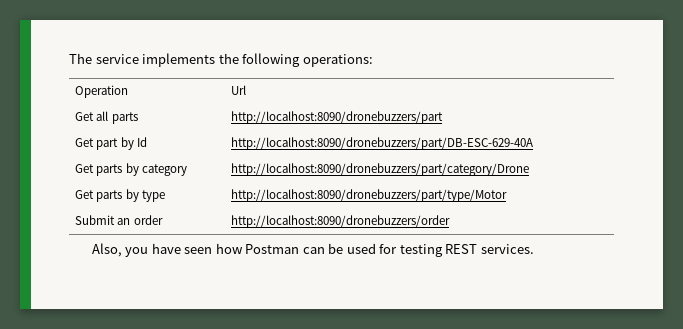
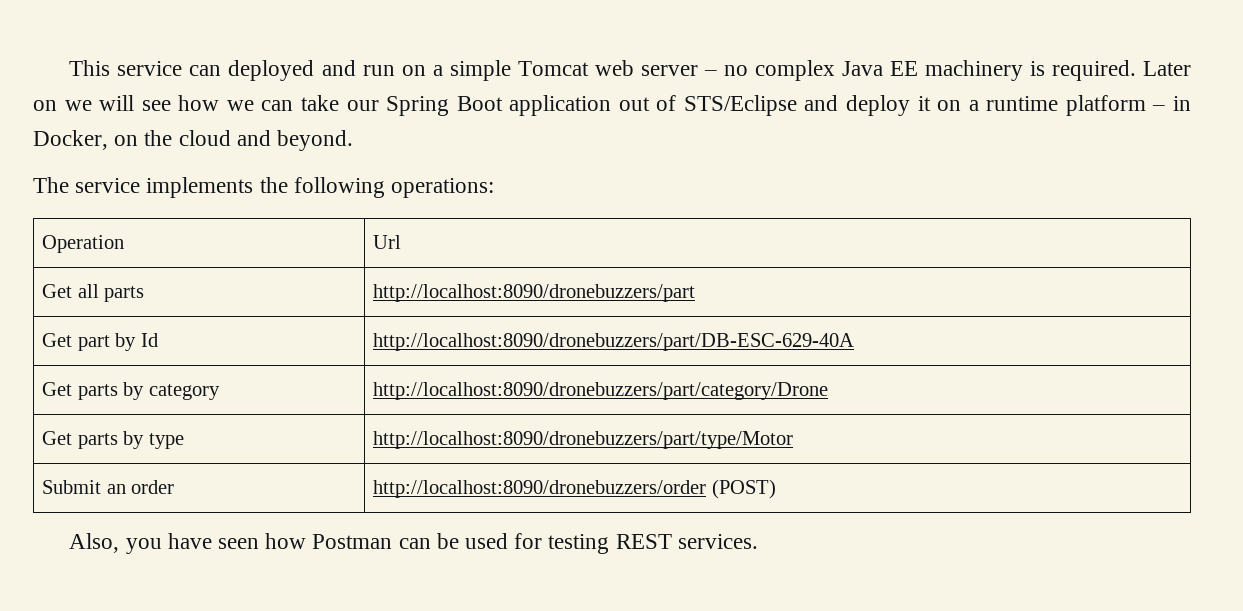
+ This service can deployed and run on a simple Tomcat web server – no complex Java EE machinery is required. Later on we will see how we can take our Spring Boot application out of STS/Eclipse and deploy it on a runtime platform – in Docker, on the cloud and beyond.
- Submit an order | http://localhost:8090/dronebuzzers/order
+ Submit an order | http://localhost:8090/dronebuzzers/order (POST)

